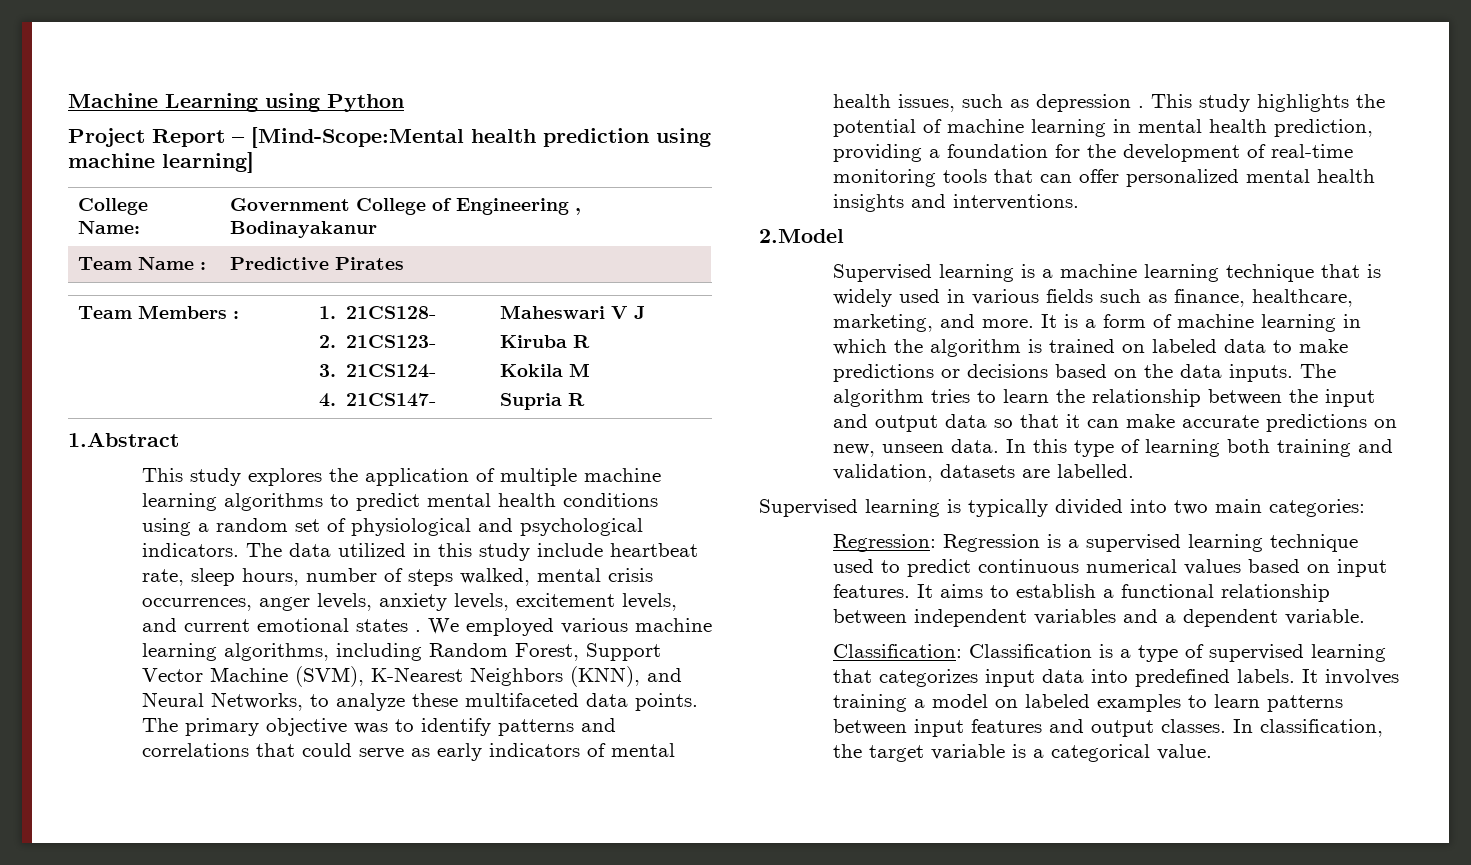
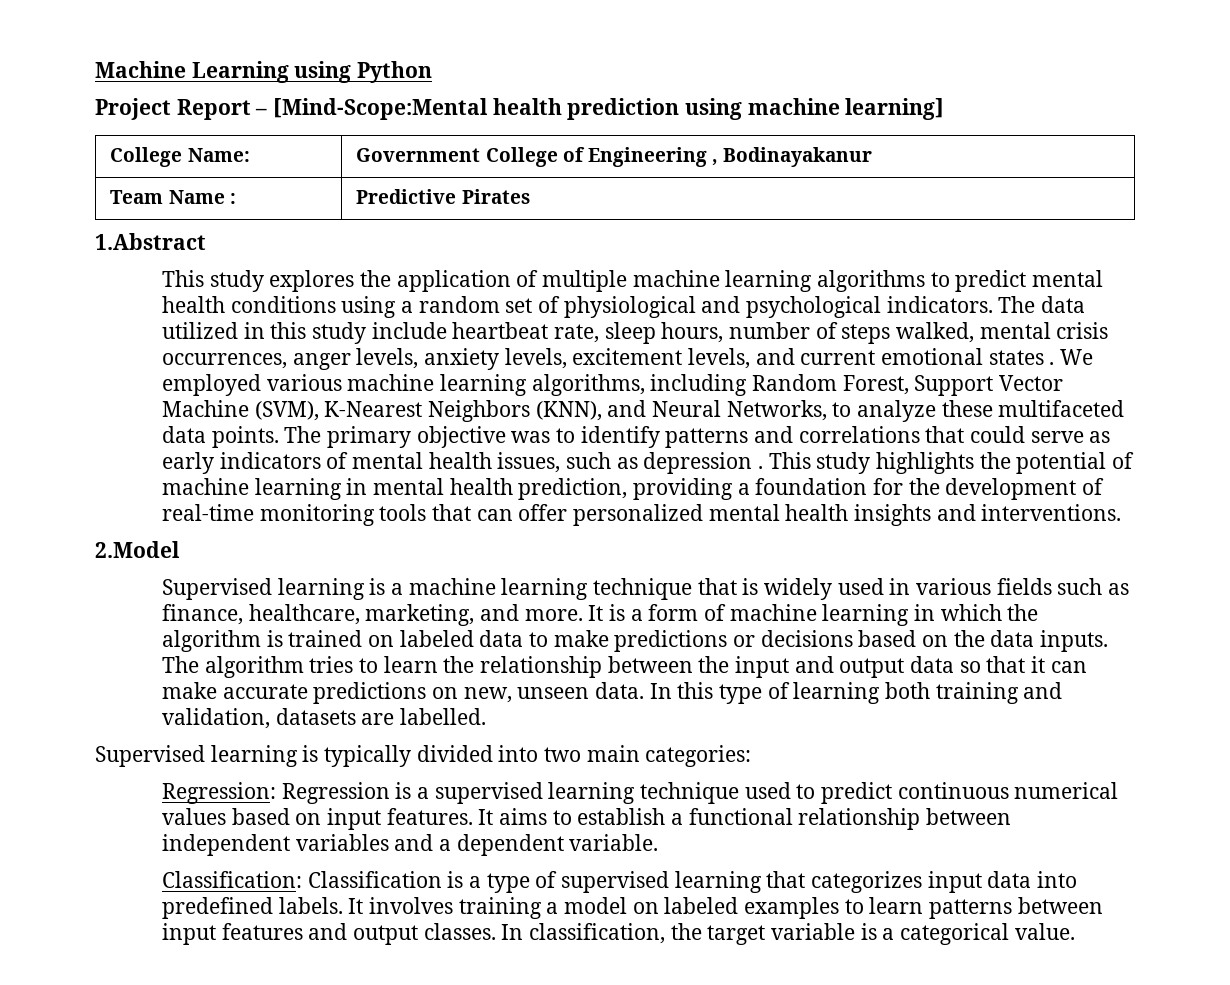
- Team Members : | 1. 21CS128-
- 2. 21CS123-
- 3. 21CS124-
- 4. 21CS147- | Maheswari V J
- Kiruba R
- Kokila M
- Supria R

